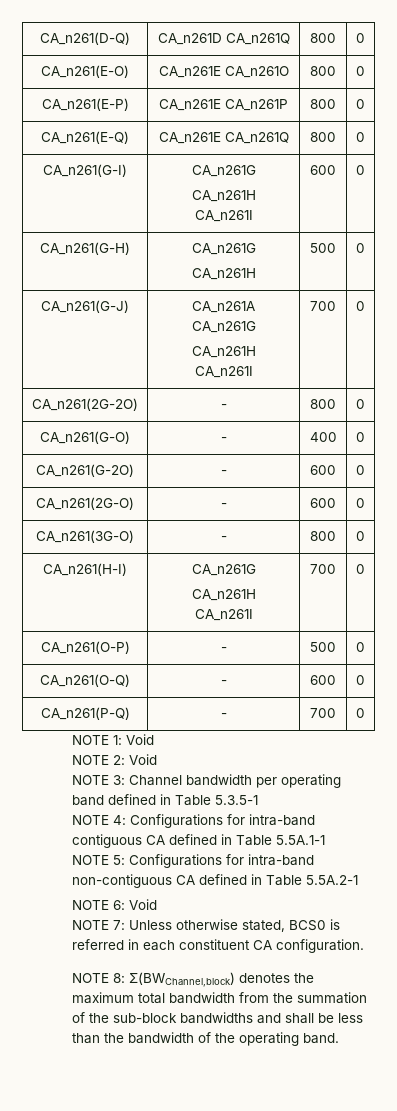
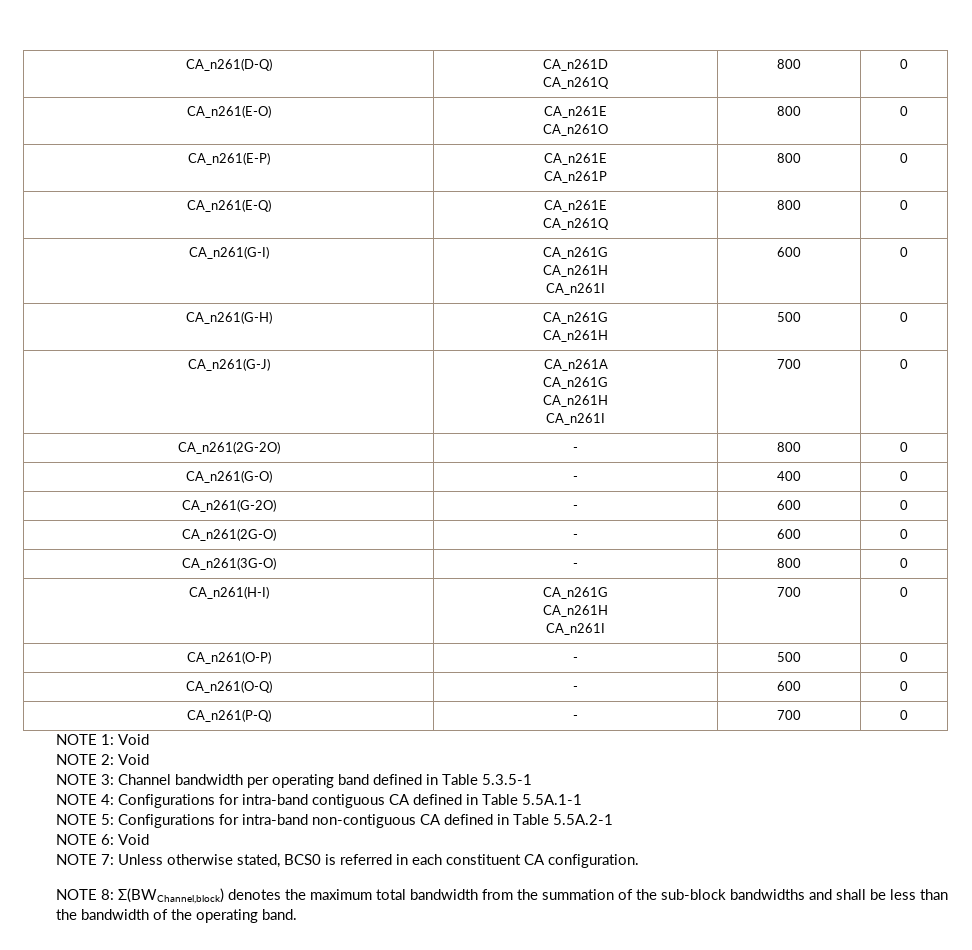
- CA_n261(D-Q) | CA_n261D CA_n261Q | 800 | 0
+ CA_n261(D-Q) | CA_n261D
+ CA_n261Q | 800 | 0
- CA_n261(E-O) | CA_n261E CA_n261O | 800 | 0
+ CA_n261(E-O) | CA_n261E
+ CA_n261O | 800 | 0
- CA_n261(E-P) | CA_n261E CA_n261P | 800 | 0
+ CA_n261(E-P) | CA_n261E
+ CA_n261P | 800 | 0
- CA_n261(E-Q) | CA_n261E CA_n261Q | 800 | 0
+ CA_n261(E-Q) | CA_n261E
+ CA_n261Q | 800 | 0

